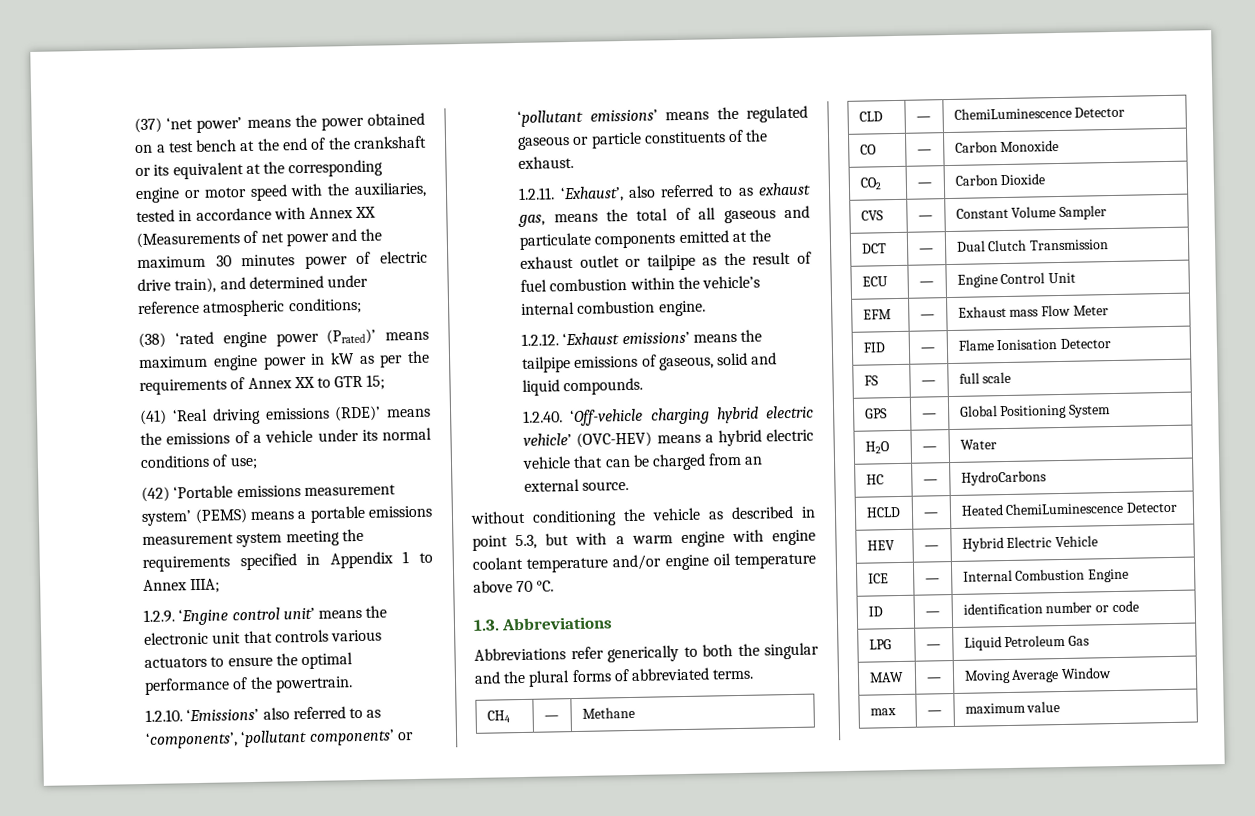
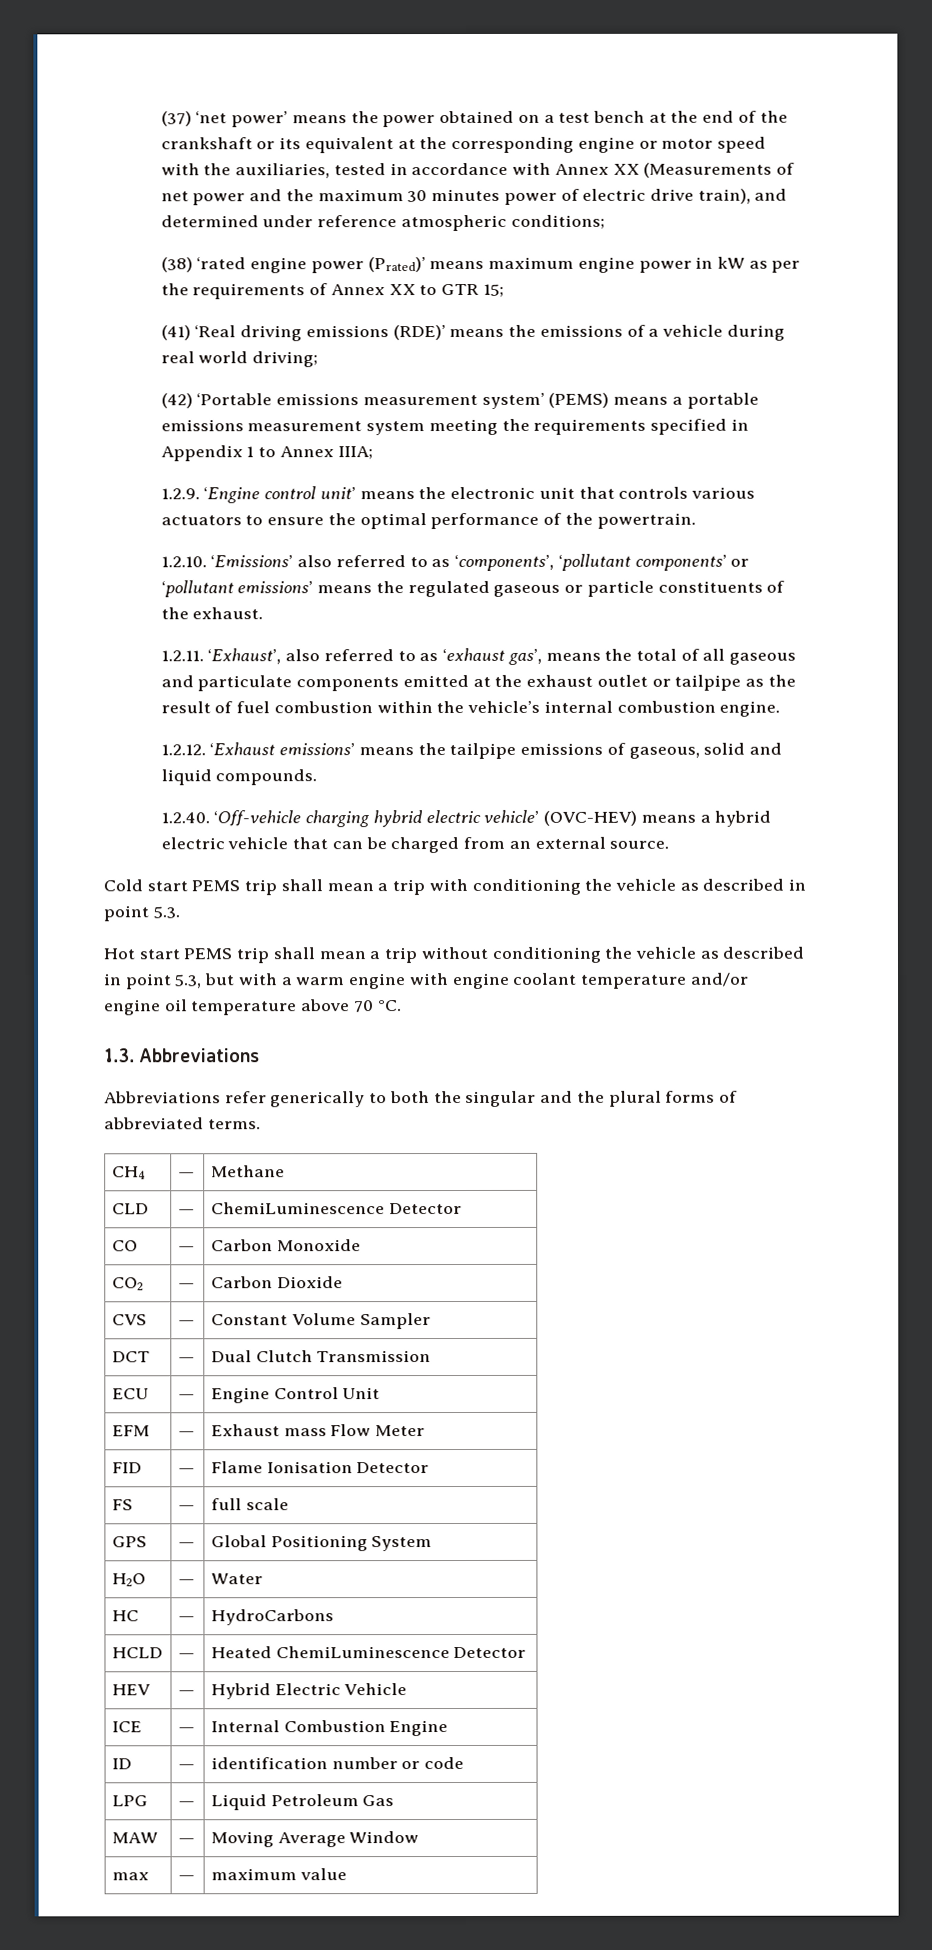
- (41) ‘Real driving emissions (RDE)’ means the emissions of a vehicle under its normal conditions of use;
+ (41) ‘Real driving emissions (RDE)’ means the emissions of a vehicle during real world driving;
- 1.2.11. ‘Exhaust’, also referred to as exhaust gas, means the total of all gaseous and particulate components emitted at the exhaust outlet or tailpipe as the result of fuel combustion within the vehicle’s internal combustion engine.
+ 1.2.11. ‘Exhaust’, also referred to as ‘exhaust gas’, means the total of all gaseous and particulate components emitted at the exhaust outlet or tailpipe as the result of fuel combustion within the vehicle’s internal combustion engine.
- without conditioning the vehicle as described in point 5.3, but with a warm engine with engine coolant temperature and/or engine oil temperature above 70 °C.
+ Cold start PEMS trip shall mean a trip with conditioning the vehicle as described in point 5.3.
+ Hot start PEMS trip shall mean a trip without conditioning the vehicle as described in point 5.3, but with a warm engine with engine coolant temperature and/or engine oil temperature above 70 °C.

